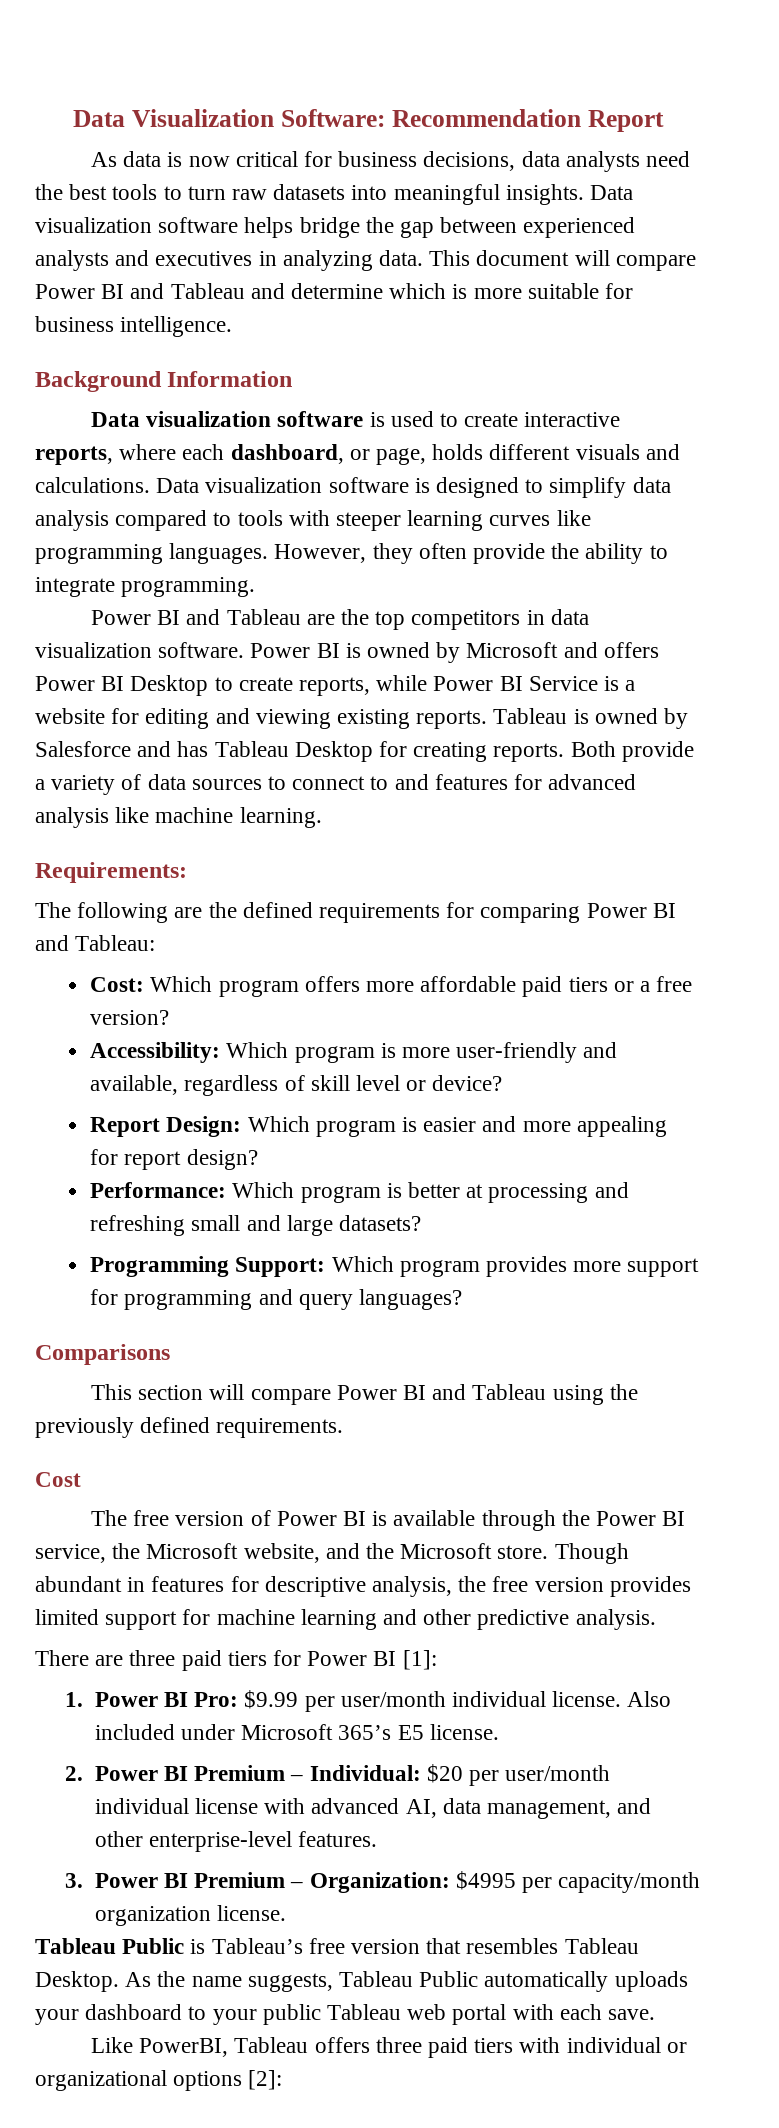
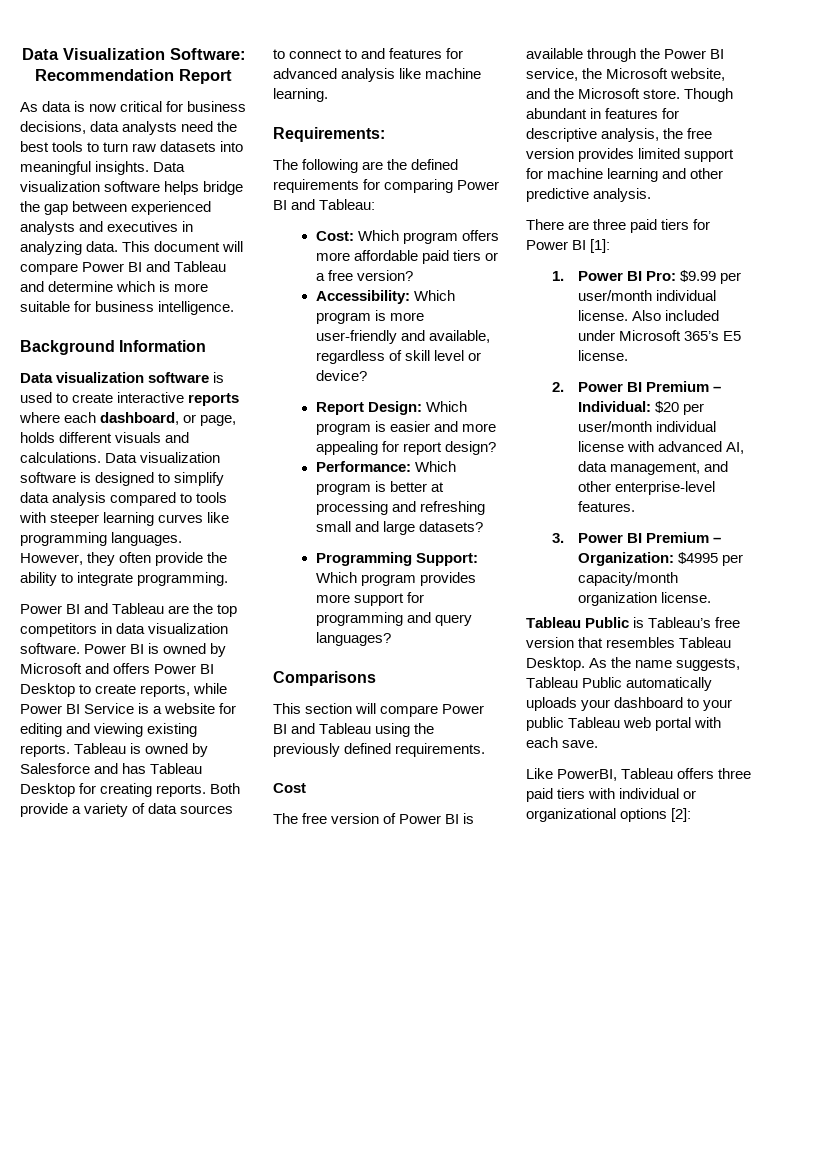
- Data visualization software is used to create interactive reports, where each dashboard, or page, holds different visuals and calculations.
+ Data visualization software is used to create interactive reports where each dashboard, or page, holds different visuals and calculations.

